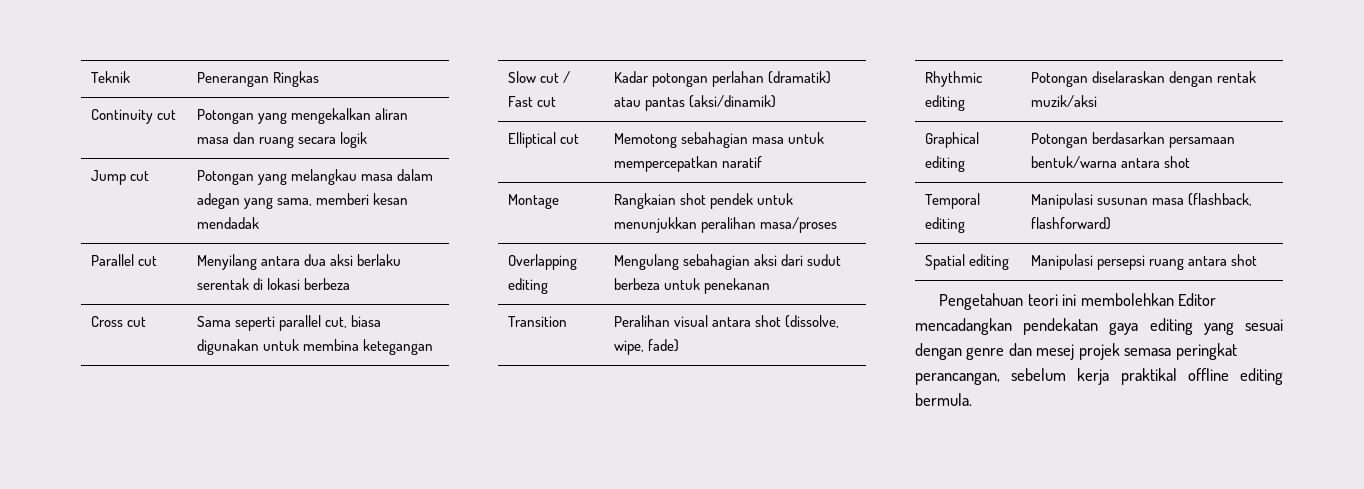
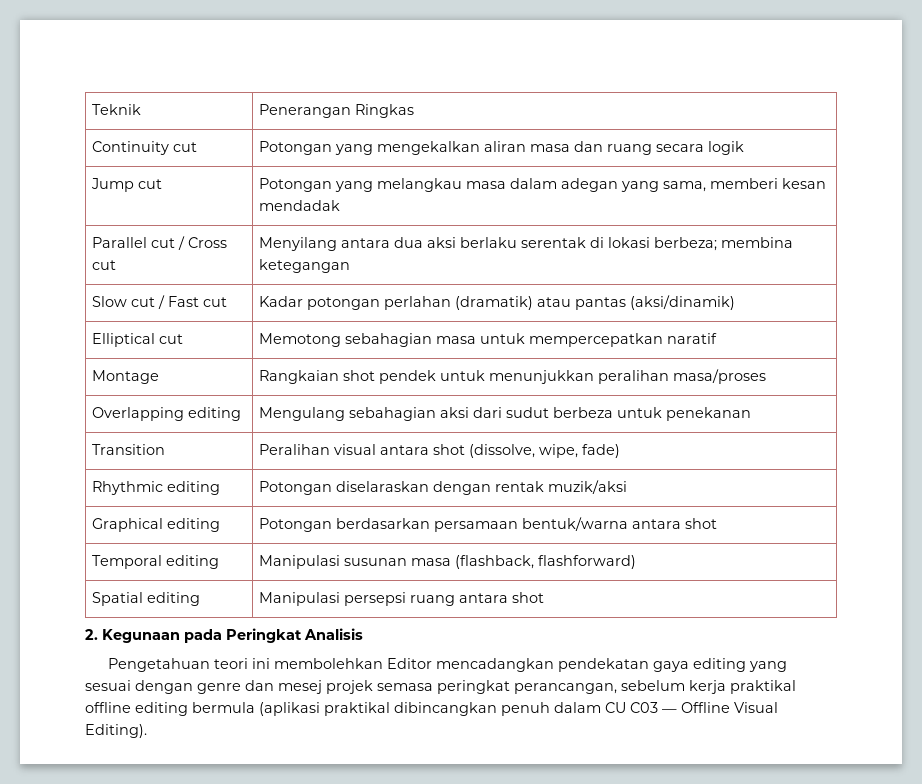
- Parallel cut | Menyilang antara dua aksi berlaku serentak di lokasi berbeza
- Cross cut | Sama seperti parallel cut, biasa digunakan untuk membina ketegangan
+ Parallel cut / Cross cut | Menyilang antara dua aksi berlaku serentak di lokasi berbeza; membina ketegangan
+ 2. Kegunaan pada Peringkat Analisis
- Pengetahuan teori ini membolehkan Editor mencadangkan pendekatan gaya editing yang sesuai dengan genre dan mesej projek semasa peringkat perancangan, sebelum kerja praktikal offline editing bermula.
+ Pengetahuan teori ini membolehkan Editor mencadangkan pendekatan gaya editing yang sesuai dengan genre dan mesej projek semasa peringkat perancangan, sebelum kerja praktikal offline editing bermula (aplikasi praktikal dibincangkan penuh dalam CU C03 — Offline Visual Editing).

